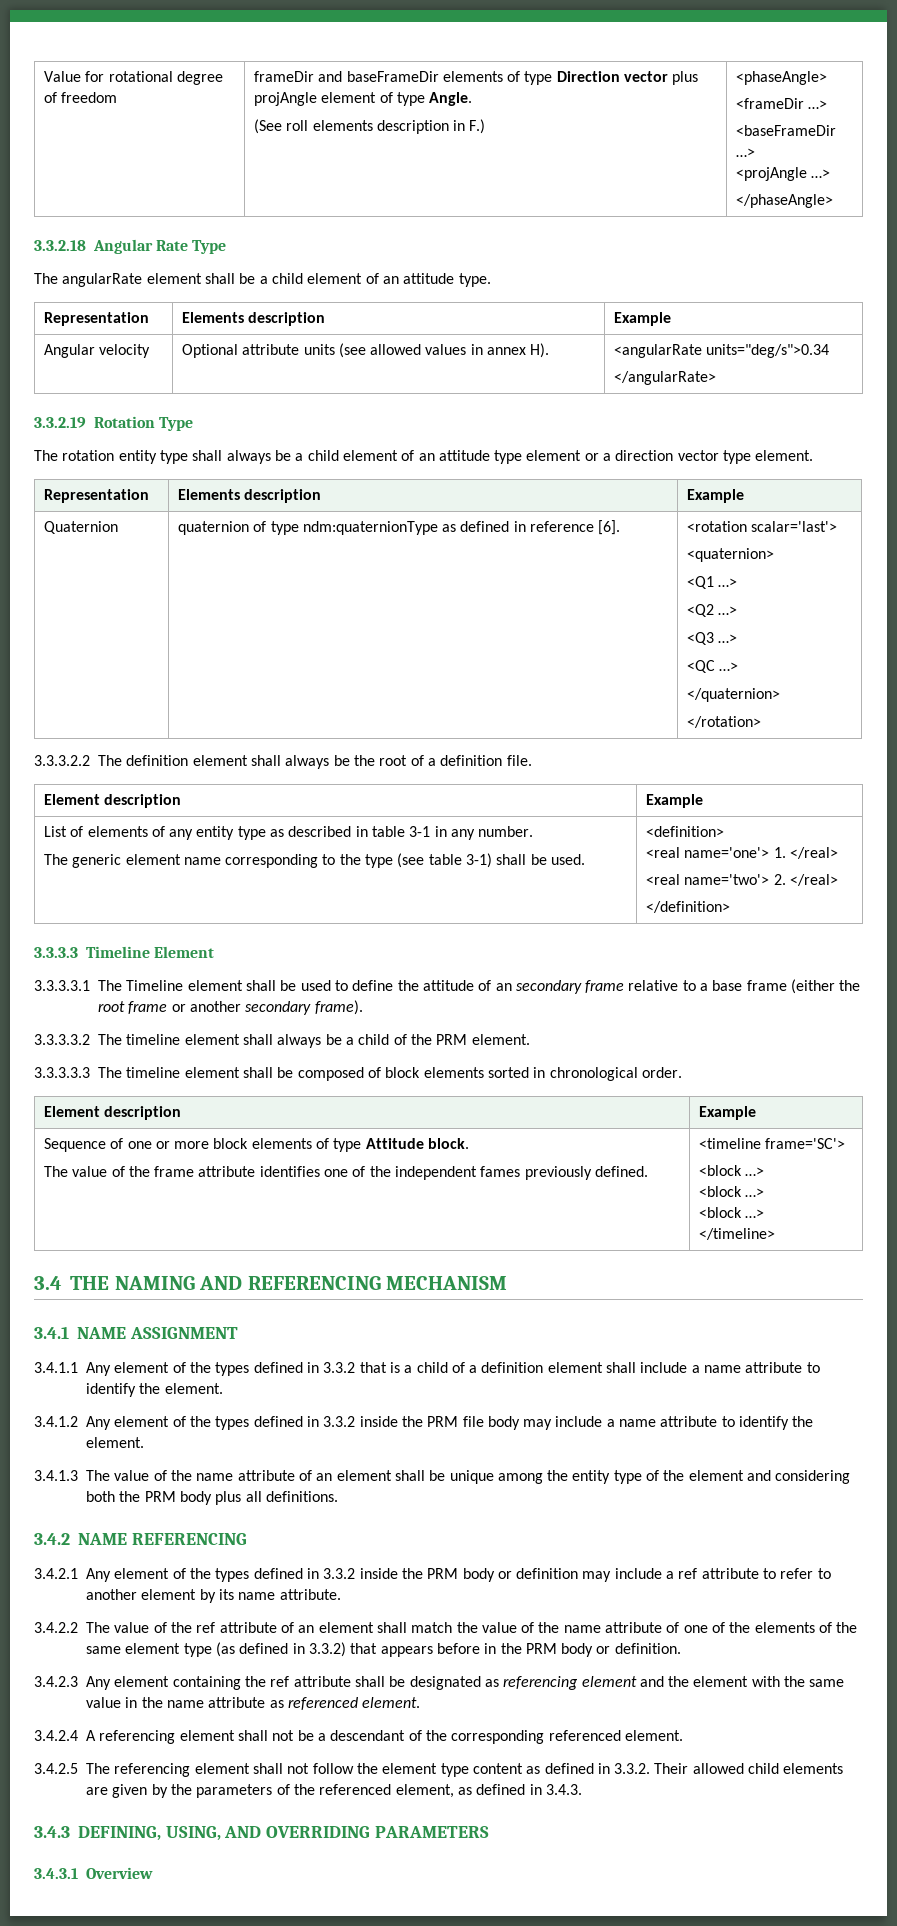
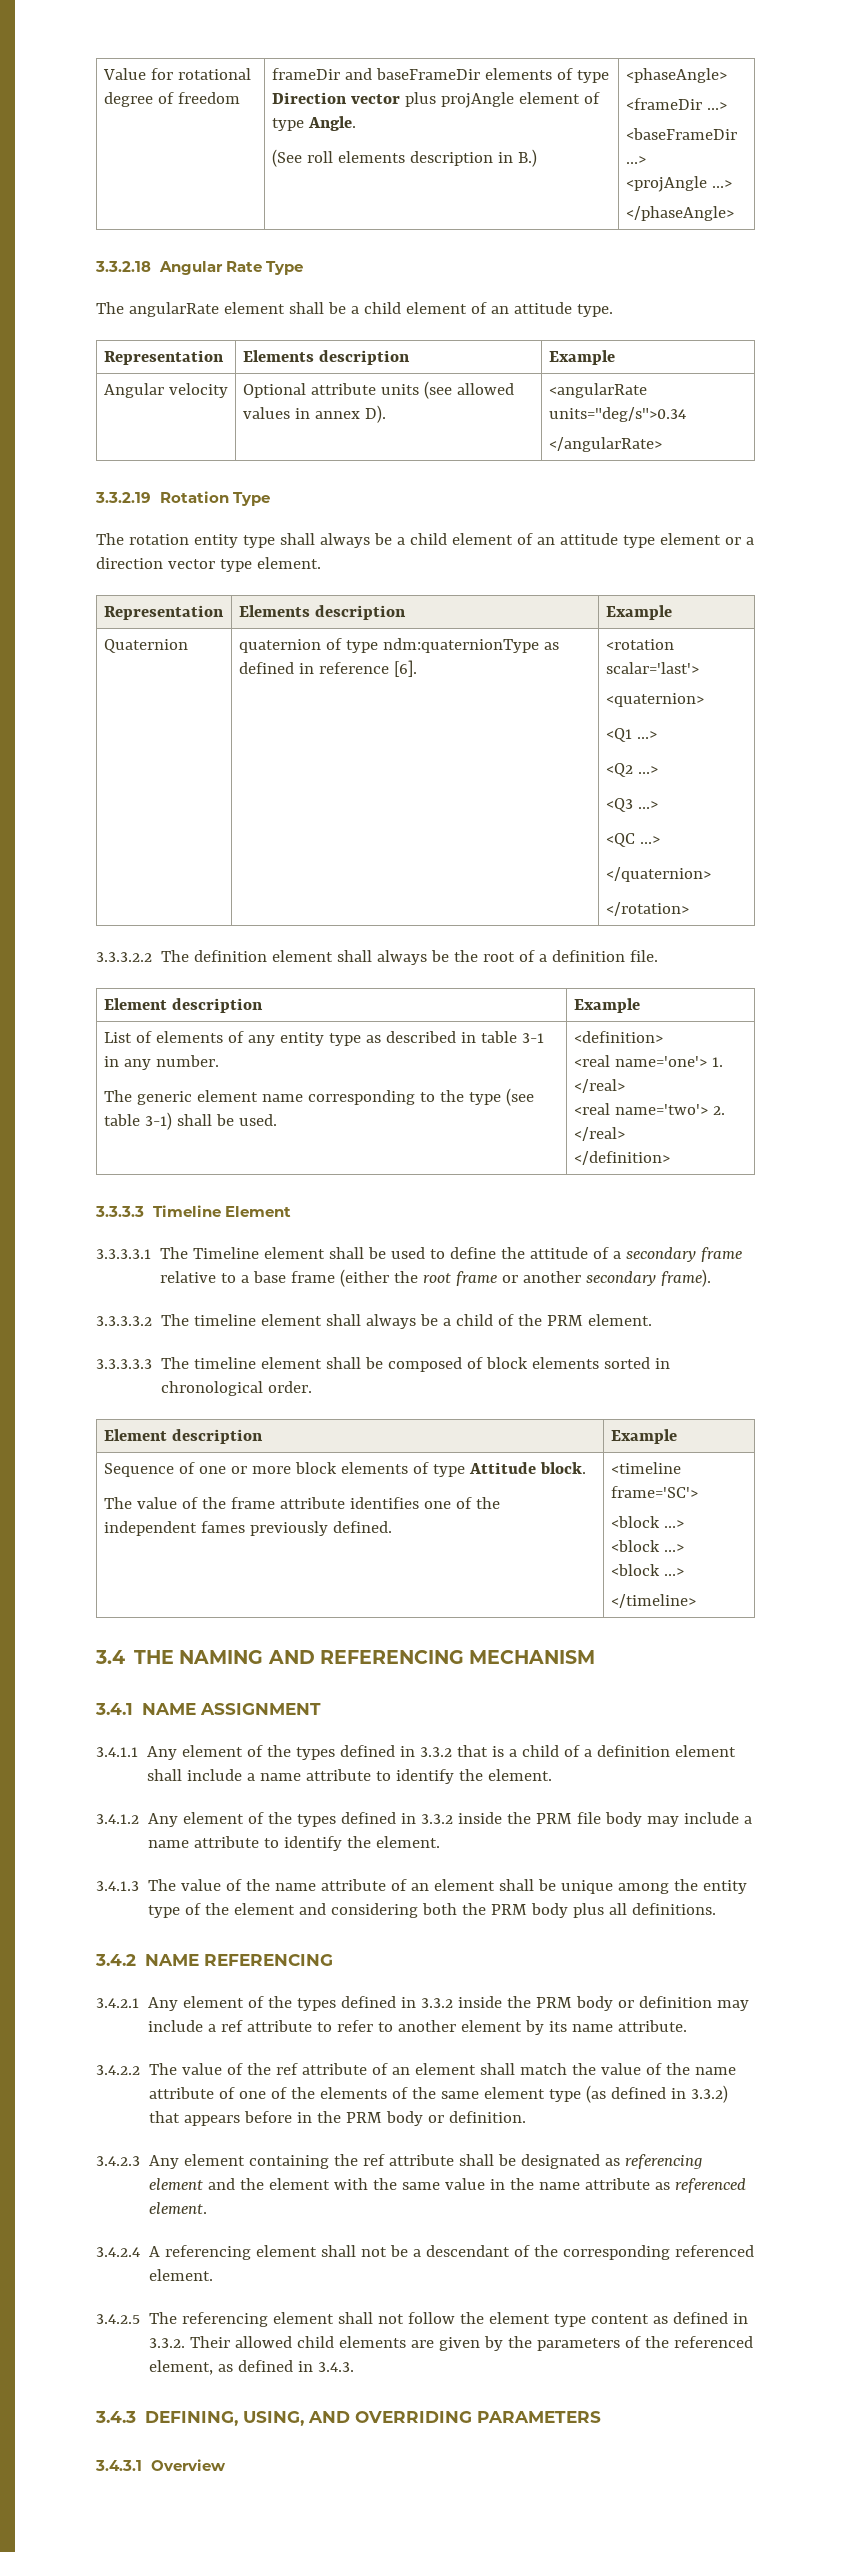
  Value for rotational degree of freedom | frameDir and baseFrameDir elements of type Direction vector plus projAngle element of type Angle.
- (See roll elements description in F.) | <phaseAngle>
+ (See roll elements description in B.) | <phaseAngle>
- Angular velocity | Optional attribute units (see allowed values in annex H). | <angularRate units="deg/s">0.34
+ Angular velocity | Optional attribute units (see allowed values in annex D). | <angularRate units="deg/s">0.34
- 3.3.3.3.1 The Timeline element shall be used to define the attitude of an secondary frame relative to a base frame (either the root frame or another secondary frame).
+ 3.3.3.3.1 The Timeline element shall be used to define the attitude of a secondary frame relative to a base frame (either the root frame or another secondary frame).

